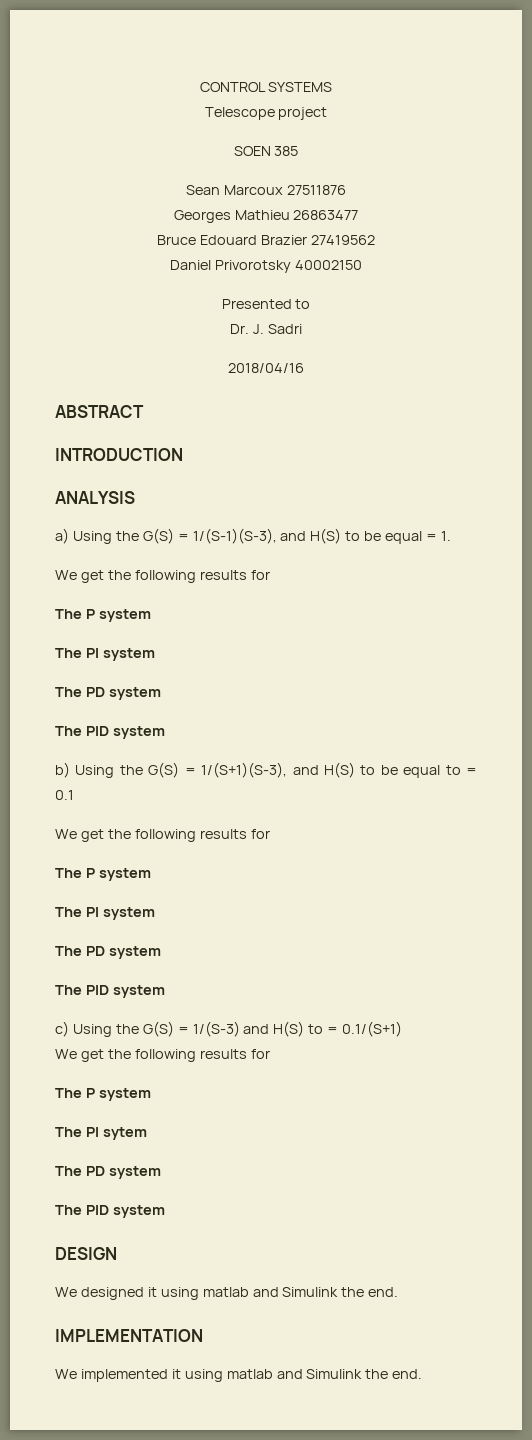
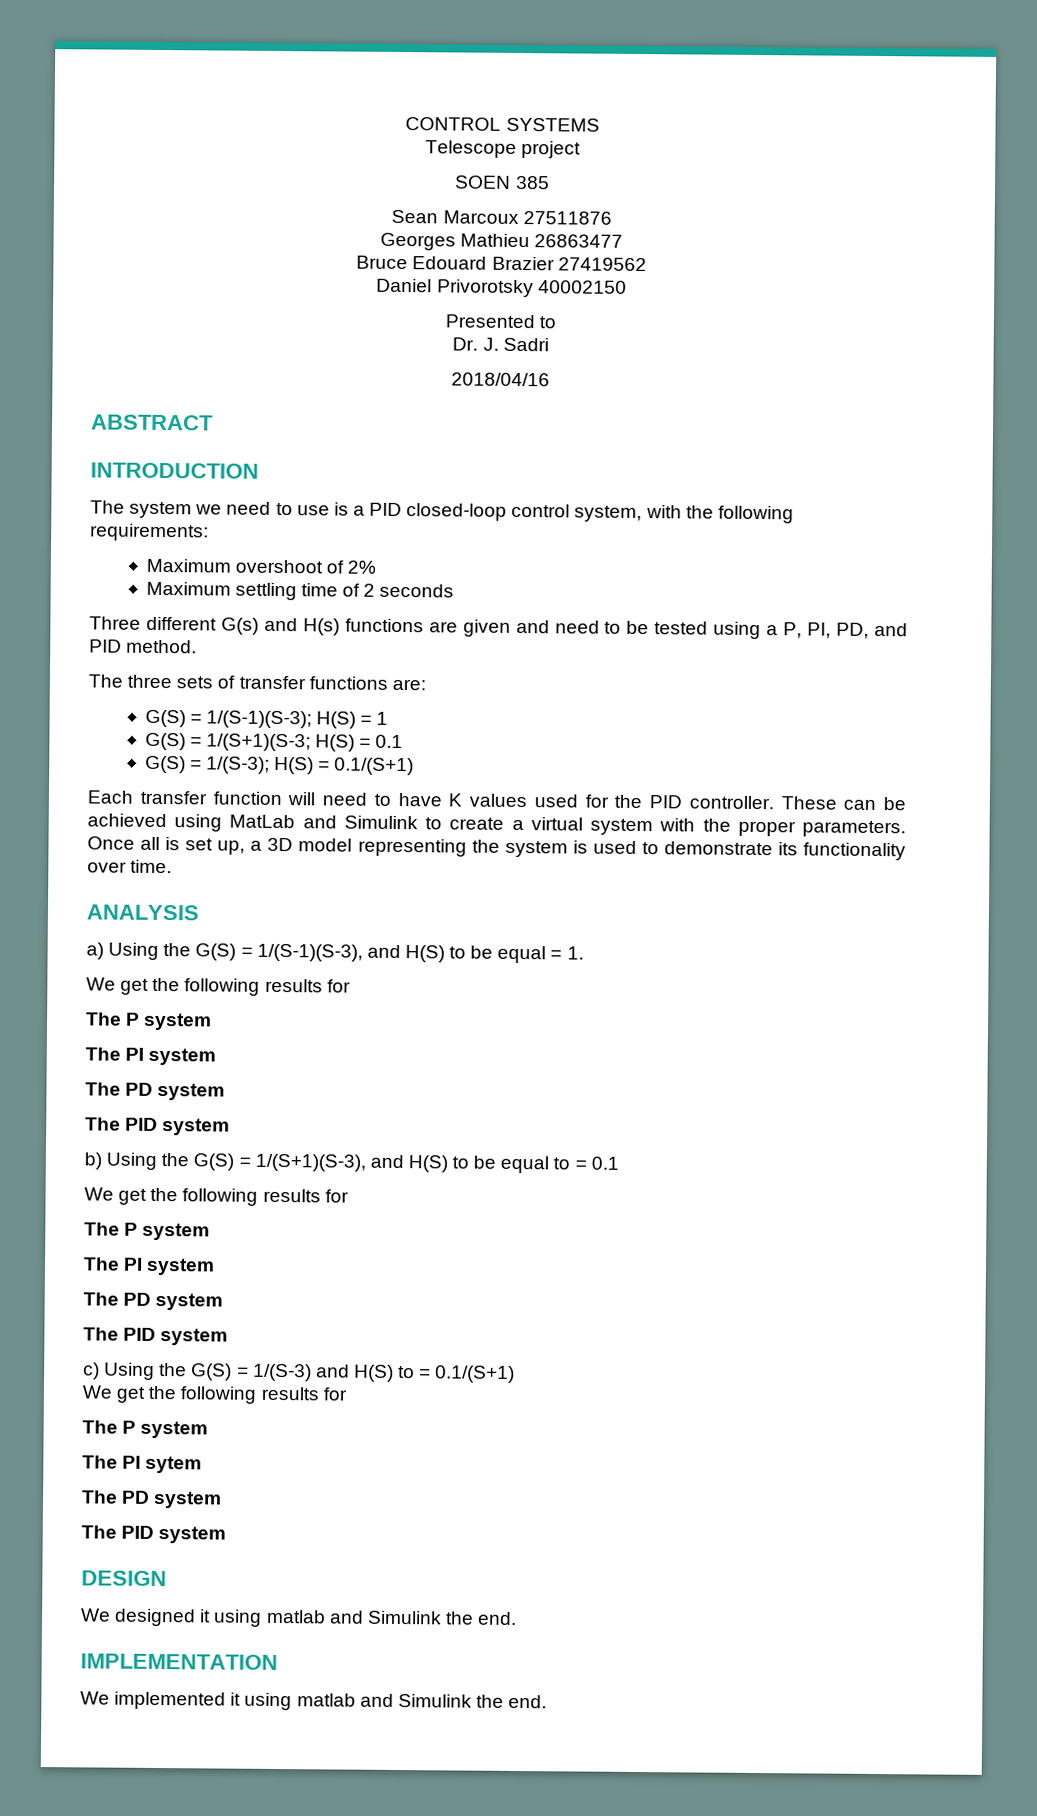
+ The system we need to use is a PID closed-loop control system, with the following requirements:
+ Maximum overshoot of 2%
+ Maximum settling time of 2 seconds
+ Three different G(s) and H(s) functions are given and need to be tested using a P, PI, PD, and PID method.
+ The three sets of transfer functions are:
+ G(S) = 1/(S-1)(S-3); H(S) = 1
+ G(S) = 1/(S+1)(S-3; H(S) = 0.1
+ G(S) = 1/(S-3); H(S) = 0.1/(S+1)
+ Each transfer function will need to have K values used for the PID controller. These can be achieved using MatLab and Simulink to create a virtual system with the proper parameters. Once all is set up, a 3D model representing the system is used to demonstrate its functionality over time.

